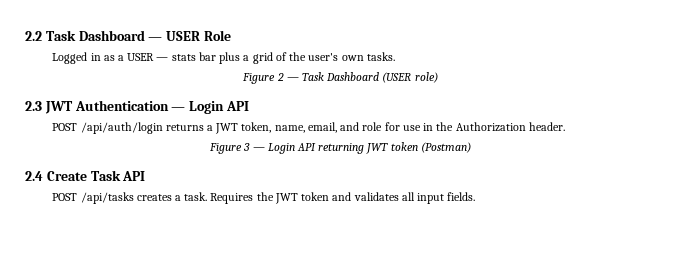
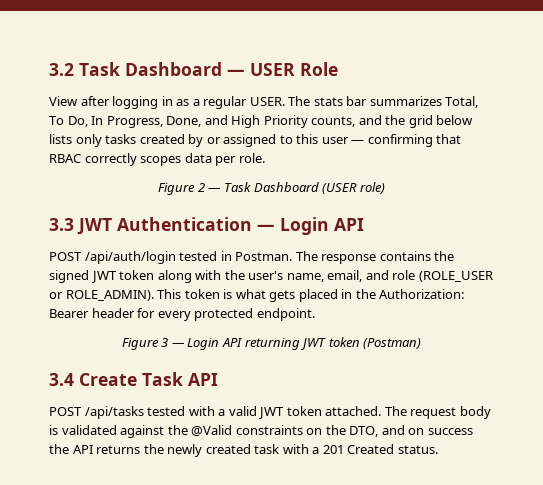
- 2.2 Task Dashboard — USER Role
+ 3.2 Task Dashboard — USER Role
- Logged in as a USER — stats bar plus a grid of the user's own tasks.
+ View after logging in as a regular USER. The stats bar summarizes Total, To Do, In Progress, Done, and High Priority counts, and the grid below lists only tasks created by or assigned to this user — confirming that RBAC correctly scopes data per role.
- 2.3 JWT Authentication — Login API
+ 3.3 JWT Authentication — Login API
- POST /api/auth/login returns a JWT token, name, email, and role for use in the Authorization header.
+ POST /api/auth/login tested in Postman. The response contains the signed JWT token along with the user's name, email, and role (ROLE_USER or ROLE_ADMIN). This token is what gets placed in the Authorization: Bearer header for every protected endpoint.
- 2.4 Create Task API
+ 3.4 Create Task API
- POST /api/tasks creates a task. Requires the JWT token and validates all input fields.
+ POST /api/tasks tested with a valid JWT token attached. The request body is validated against the @Valid constraints on the DTO, and on success the API returns the newly created task with a 201 Created status.

